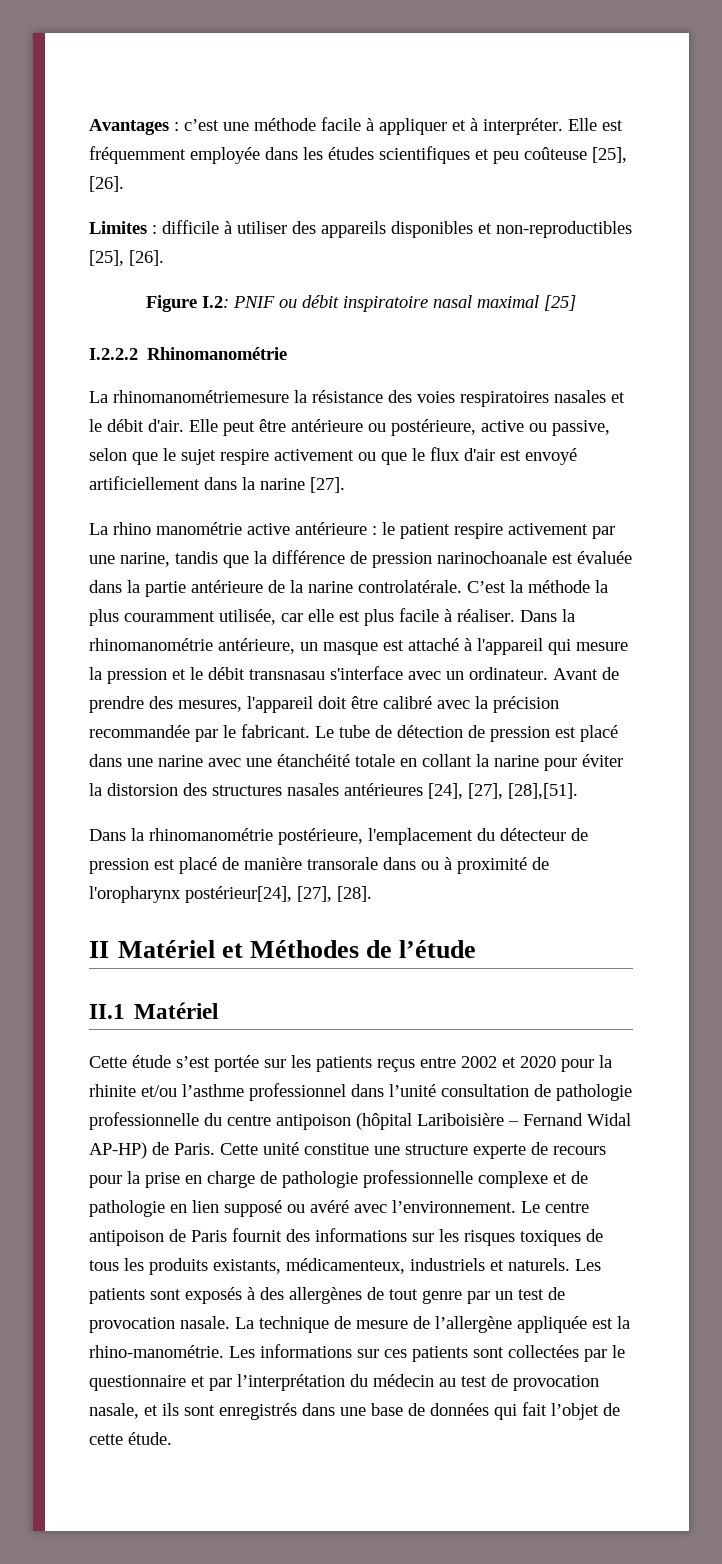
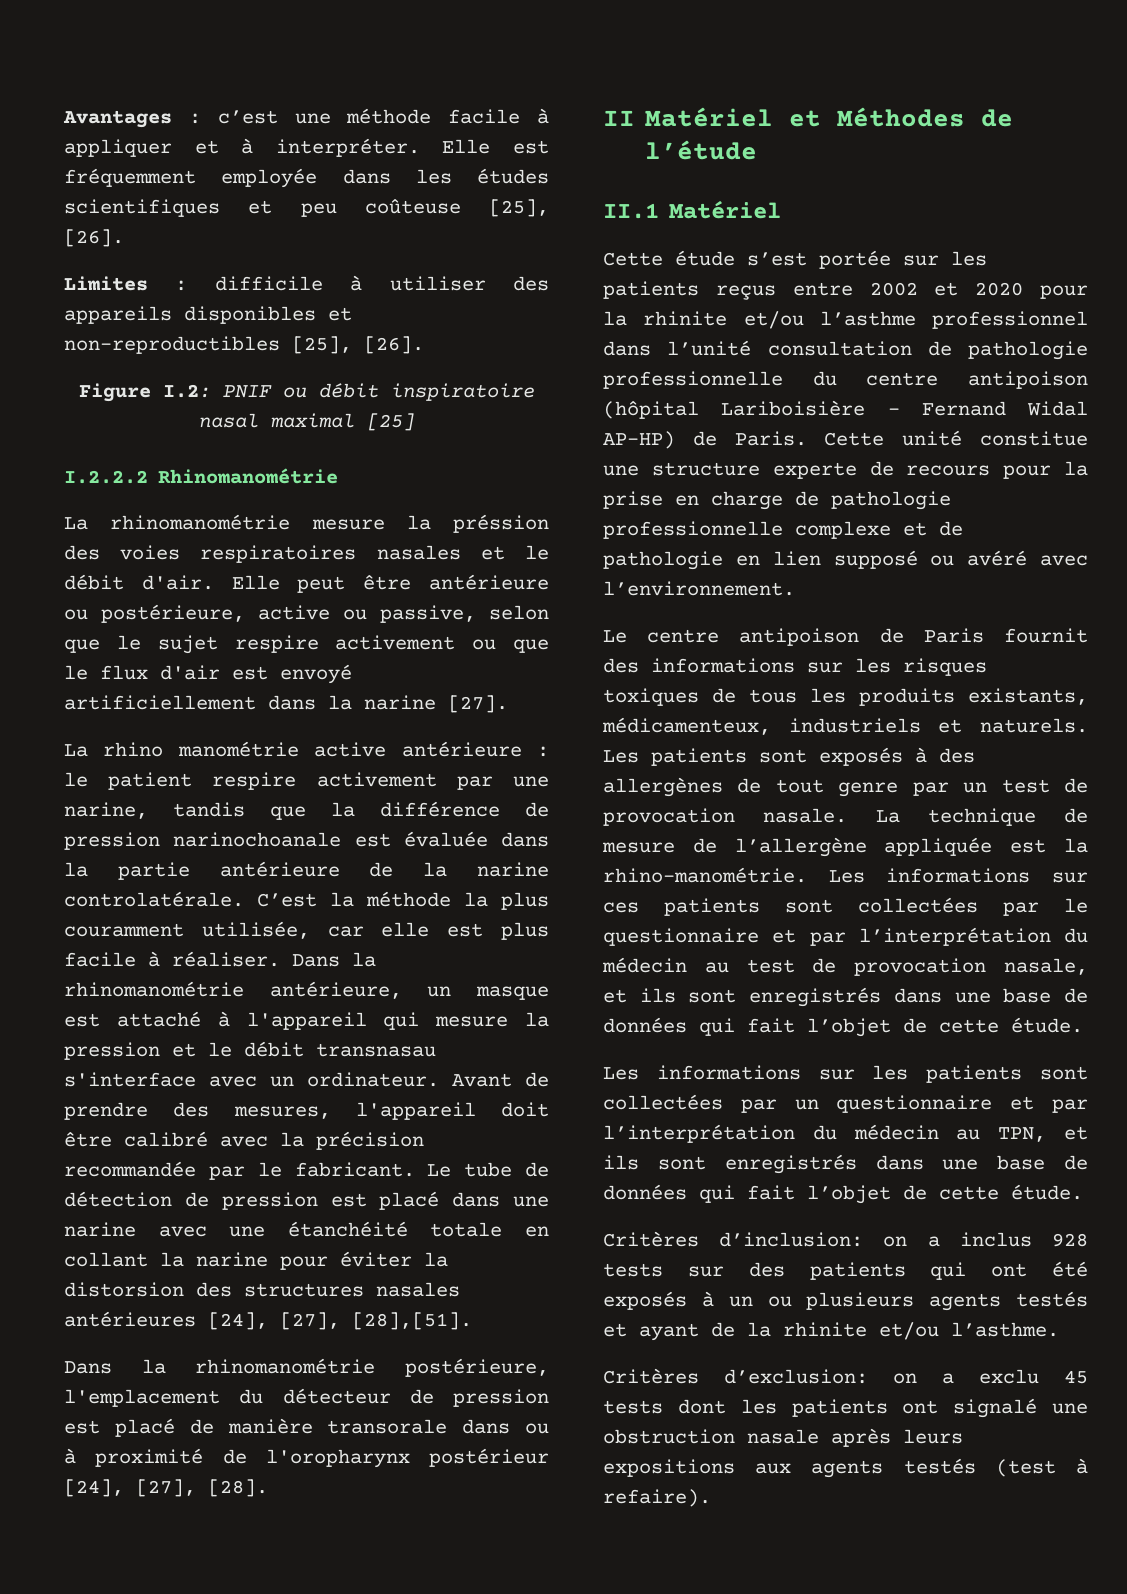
- La rhinomanométriemesure la résistance des voies respiratoires nasales et le débit d'air.
+ La rhinomanométrie mesure la préssion des voies respiratoires nasales et le débit d'air.
- Dans la rhinomanométrie postérieure, l'emplacement du détecteur de pression est placé de manière transorale dans ou à proximité de l'oropharynx postérieur[24], [27], [28].
+ Dans la rhinomanométrie postérieure, l'emplacement du détecteur de pression est placé de manière transorale dans ou à proximité de l'oropharynx postérieur [24], [27], [28].
- Cette unité constitue une structure experte de recours pour la prise en charge de pathologie professionnelle complexe et de pathologie en lien supposé ou avéré avec l’environnement. Le centre antipoison de Paris fournit des informations sur les risques toxiques de tous les produits existants, médicamenteux, industriels et naturels.
+ Cette unité constitue une structure experte de recours pour la prise en charge de pathologie professionnelle complexe et de pathologie en lien supposé ou avéré avec l’environnement.
+ Le centre antipoison de Paris fournit des informations sur les risques toxiques de tous les produits existants, médicamenteux, industriels et naturels.
+ Les informations sur les patients sont collectées par un questionnaire et par l’interprétation du médecin au TPN, et ils sont enregistrés dans une base de données qui fait l’objet de cette étude.
+ Critères d’inclusion: on a inclus 928 tests sur des patients qui ont été exposés à un ou plusieurs agents testés et ayant de la rhinite et/ou l’asthme.
+ Critères d’exclusion: on a exclu 45 tests dont les patients ont signalé une obstruction nasale après leurs expositions aux agents testés (test à refaire).

